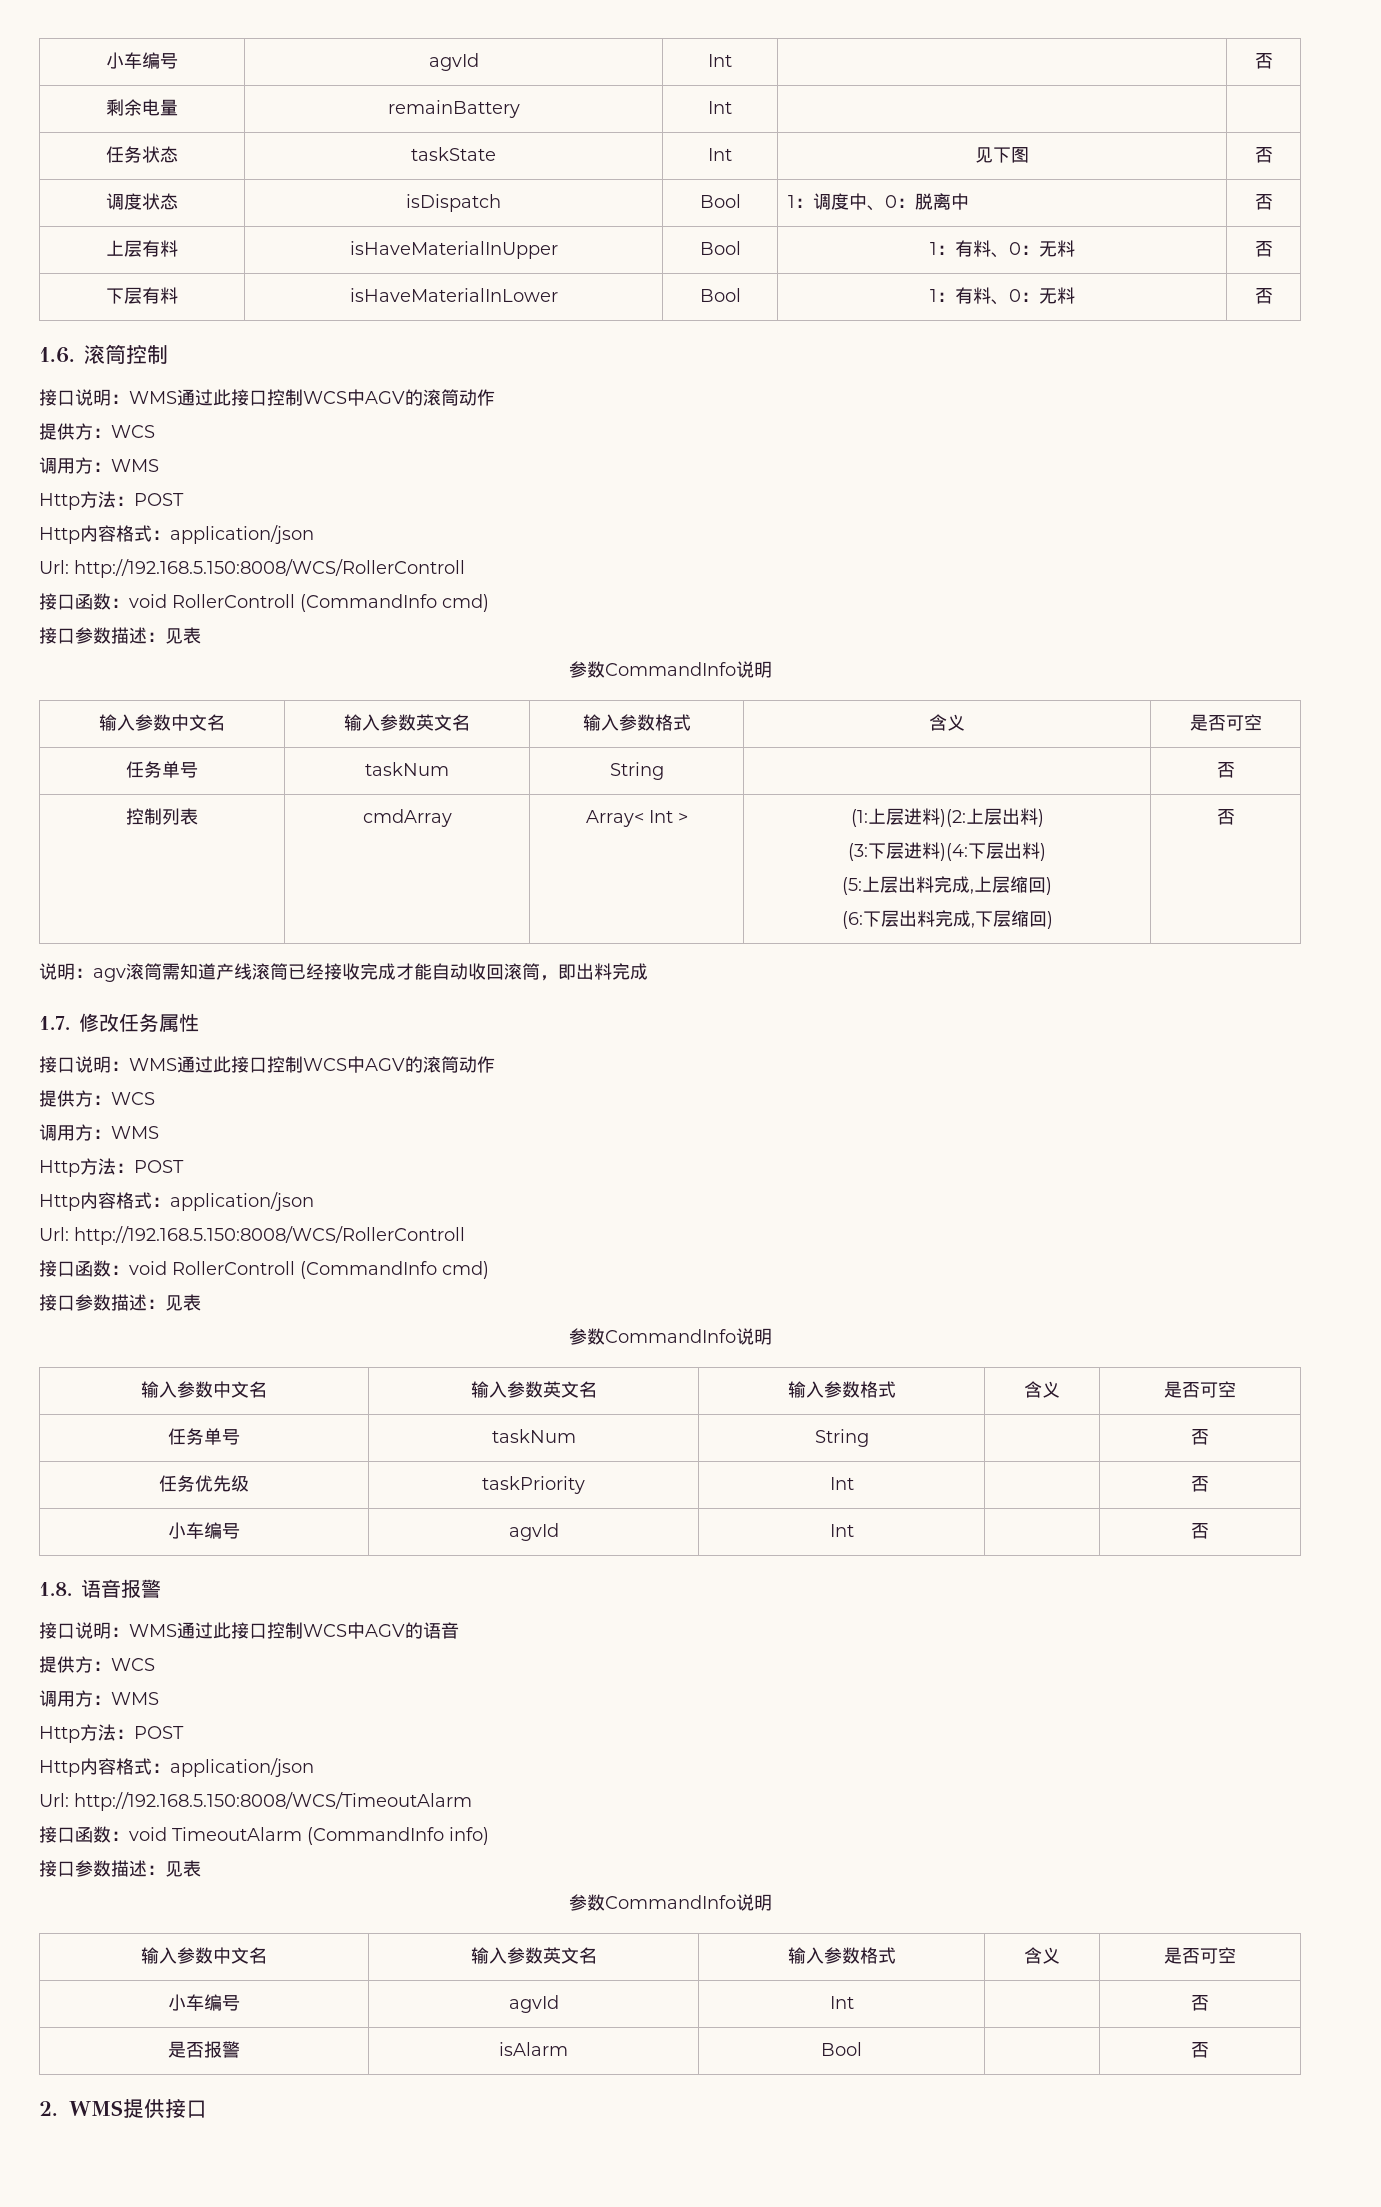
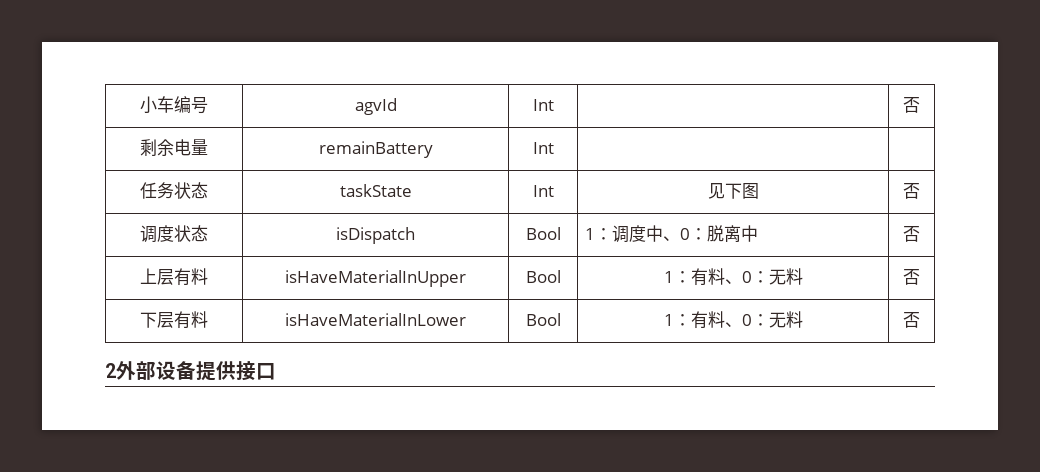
- 1.6.滚筒控制
- 接口说明：WMS通过此接口控制WCS中AGV的滚筒动作
- 提供方：WCS
- 调用方：WMS
- Http方法：POST
- Http内容格式：application/json
- Url: http://192.168.5.150:8008/WCS/RollerControll
- 接口函数：void RollerControll (CommandInfo cmd)
- 接口参数描述：见表
- 参数CommandInfo说明
- 输入参数中文名 | 输入参数英文名 | 输入参数格式 | 含义 | 是否可空
- 任务单号 | taskNum | String | | 否
- 控制列表 | cmdArray | Array< Int > | (1:上层进料)(2:上层出料)
- (3:下层进料)(4:下层出料)
- (5:上层出料完成,上层缩回)
- (6:下层出料完成,下层缩回) | 否
- 说明：agv滚筒需知道产线滚筒已经接收完成才能自动收回滚筒，即出料完成
- 1.7.修改任务属性
- 接口说明：WMS通过此接口控制WCS中AGV的滚筒动作
- 提供方：WCS
- 调用方：WMS
- Http方法：POST
- Http内容格式：application/json
- Url: http://192.168.5.150:8008/WCS/RollerControll
- 接口函数：void RollerControll (CommandInfo cmd)
- 接口参数描述：见表
- 参数CommandInfo说明
- 输入参数中文名 | 输入参数英文名 | 输入参数格式 | 含义 | 是否可空
- 任务单号 | taskNum | String | | 否
- 任务优先级 | taskPriority | Int | | 否
- 小车编号 | agvId | Int | | 否
- 1.8.语音报警
- 接口说明：WMS通过此接口控制WCS中AGV的语音
- 提供方：WCS
- 调用方：WMS
- Http方法：POST
- Http内容格式：application/json
- Url: http://192.168.5.150:8008/WCS/TimeoutAlarm
- 接口函数：void TimeoutAlarm (CommandInfo info)
- 接口参数描述：见表
- 参数CommandInfo说明
- 输入参数中文名 | 输入参数英文名 | 输入参数格式 | 含义 | 是否可空
- 小车编号 | agvId | Int | | 否
- 是否报警 | isAlarm | Bool | | 否
- 2. WMS提供接口
+ 2外部设备提供接口

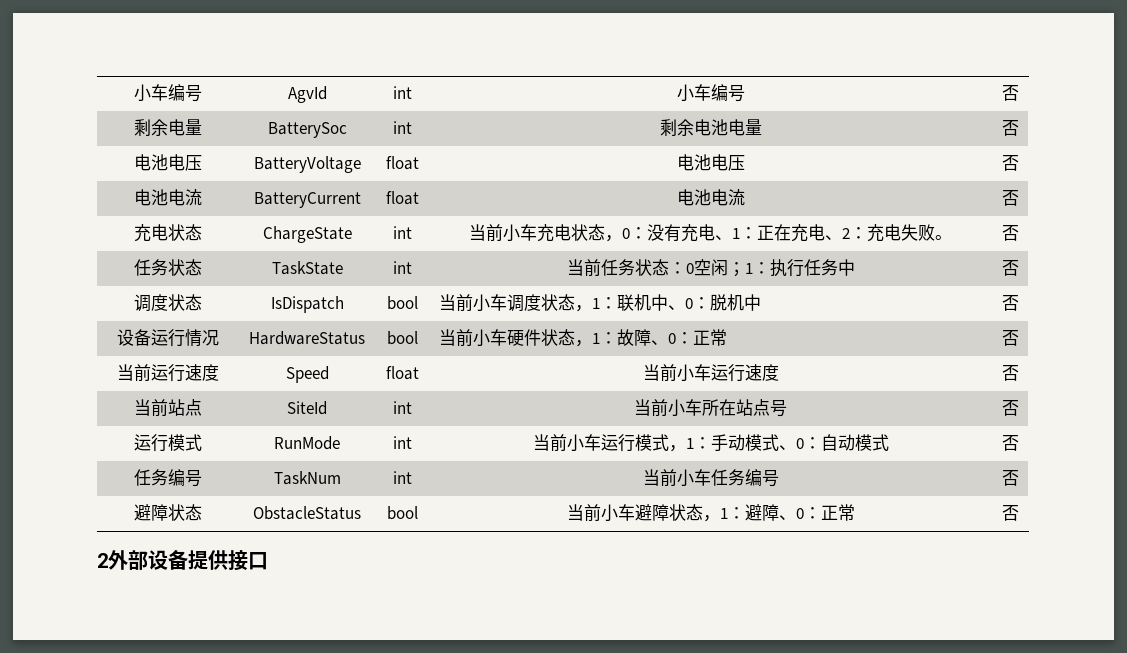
- 小车编号 | agvId | Int | | 否
+ 小车编号 | AgvId | int | 小车编号 | 否
- 剩余电量 | remainBattery | Int | |
- 任务状态 | taskState | Int | 见下图 | 否
- 调度状态 | isDispatch | Bool | 1：调度中、0：脱离中 | 否
- 上层有料 | isHaveMaterialInUpper | Bool | 1：有料、0：无料 | 否
- 下层有料 | isHaveMaterialInLower | Bool | 1：有料、0：无料 | 否
+ 剩余电量 | BatterySoc | int | 剩余电池电量 | 否
+ 电池电压 | BatteryVoltage | float | 电池电压 | 否
+ 电池电流 | BatteryCurrent | float | 电池电流 | 否
+ 充电状态 | ChargeState | int | 当前小车充电状态，0：没有充电、1：正在充电、2：充电失败。 | 否
+ 任务状态 | TaskState | int | 当前任务状态：0空闲；1：执行任务中 | 否
+ 调度状态 | IsDispatch | bool | 当前小车调度状态，1：联机中、0：脱机中 | 否
+ 设备运行情况 | HardwareStatus | bool | 当前小车硬件状态，1：故障、0：正常 | 否
+ 当前运行速度 | Speed | float | 当前小车运行速度 | 否
+ 当前站点 | SiteId | int | 当前小车所在站点号 | 否
+ 运行模式 | RunMode | int | 当前小车运行模式，1：手动模式、0：自动模式 | 否
+ 任务编号 | TaskNum | int | 当前小车任务编号 | 否
+ 避障状态 | ObstacleStatus | bool | 当前小车避障状态，1：避障、0：正常 | 否

